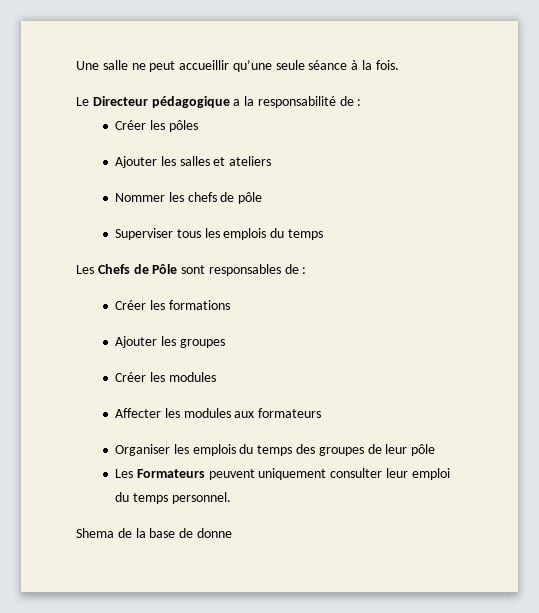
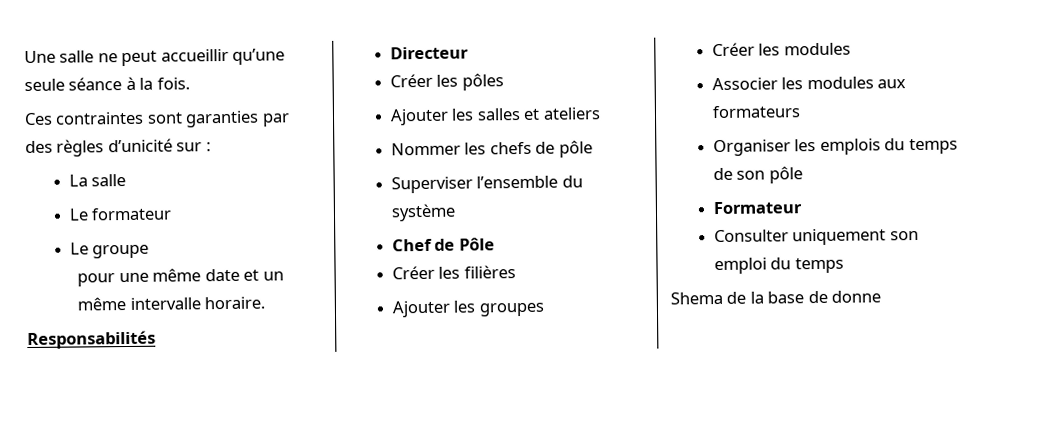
- Le Directeur pédagogique a la responsabilité de :
+ Ces contraintes sont garanties par des règles d’unicité sur :
+ La salle
+ Le formateur
+ Le groupe
+ pour une même date et un même intervalle horaire.
+ Responsabilités
+ Directeur
- Superviser tous les emplois du temps
- Les Chefs de Pôle sont responsables de :
- Créer les formations
+ Superviser l’ensemble du système
+ Chef de Pôle
+ Créer les filières
- Affecter les modules aux formateurs
+ Associer les modules aux formateurs
- Organiser les emplois du temps des groupes de leur pôle
- Les Formateurs peuvent uniquement consulter leur emploi du temps personnel.
+ Organiser les emplois du temps de son pôle
+ Formateur
+ Consulter uniquement son emploi du temps

